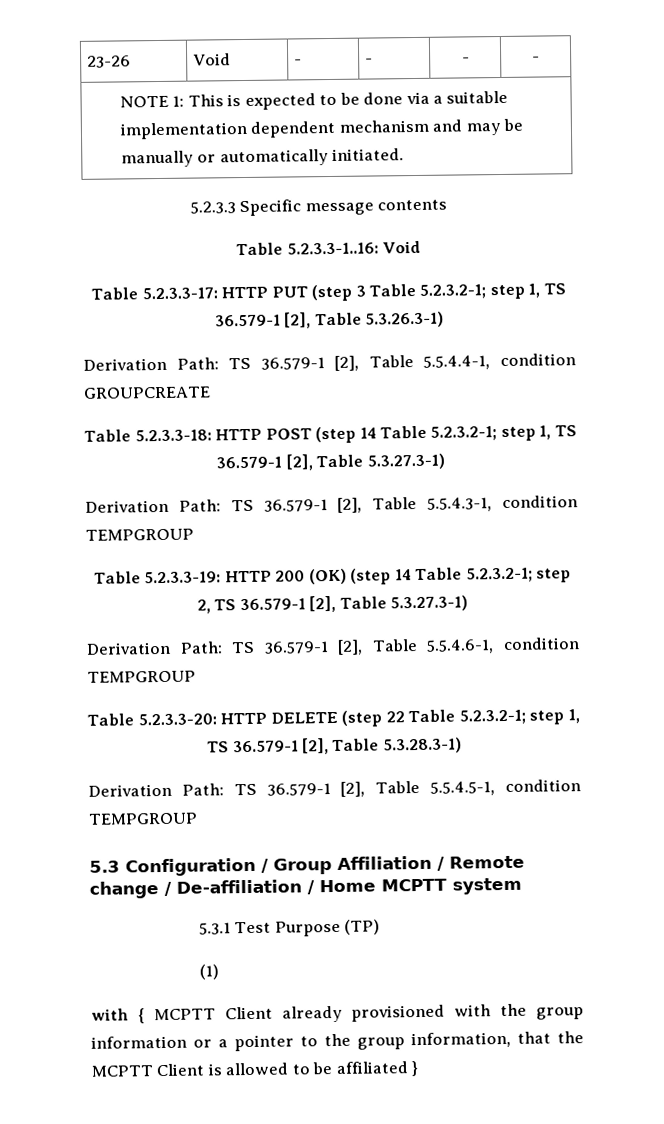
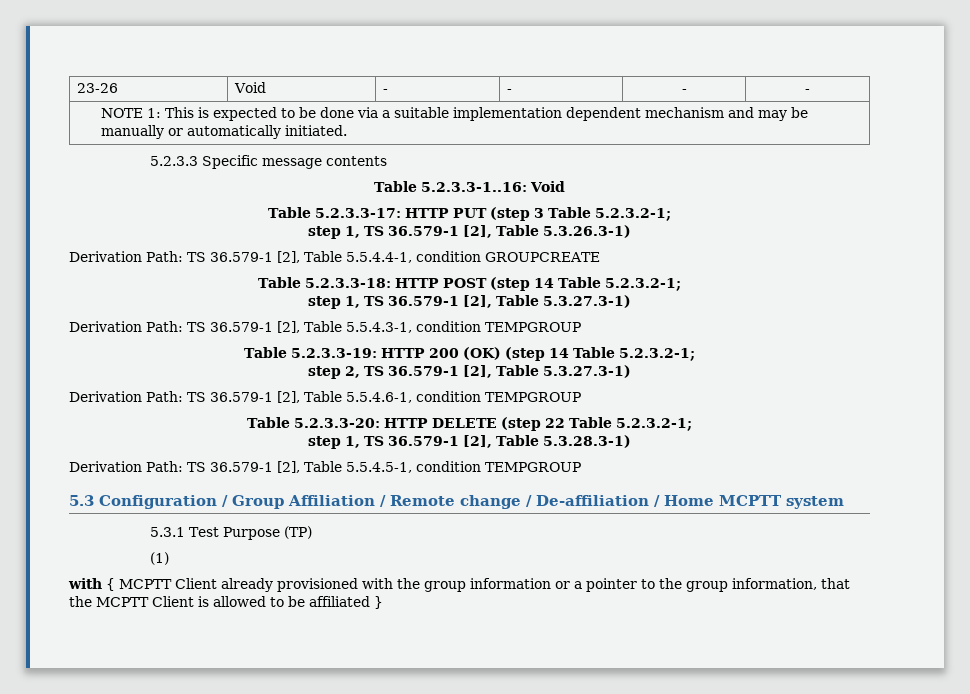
- Table 5.2.3.3-17: HTTP PUT (step 3 Table 5.2.3.2-1; step 1, TS 36.579-1 [2], Table 5.3.26.3-1)
+ Table 5.2.3.3-17: HTTP PUT (step 3 Table 5.2.3.2-1;
+ step 1, TS 36.579-1 [2], Table 5.3.26.3-1)
- Table 5.2.3.3-18: HTTP POST (step 14 Table 5.2.3.2-1; step 1, TS 36.579-1 [2], Table 5.3.27.3-1)
+ Table 5.2.3.3-18: HTTP POST (step 14 Table 5.2.3.2-1;
+ step 1, TS 36.579-1 [2], Table 5.3.27.3-1)
- Table 5.2.3.3-19: HTTP 200 (OK) (step 14 Table 5.2.3.2-1; step 2, TS 36.579-1 [2], Table 5.3.27.3-1)
+ Table 5.2.3.3-19: HTTP 200 (OK) (step 14 Table 5.2.3.2-1;
+ step 2, TS 36.579-1 [2], Table 5.3.27.3-1)
- Table 5.2.3.3-20: HTTP DELETE (step 22 Table 5.2.3.2-1; step 1, TS 36.579-1 [2], Table 5.3.28.3-1)
+ Table 5.2.3.3-20: HTTP DELETE (step 22 Table 5.2.3.2-1;
+ step 1, TS 36.579-1 [2], Table 5.3.28.3-1)

